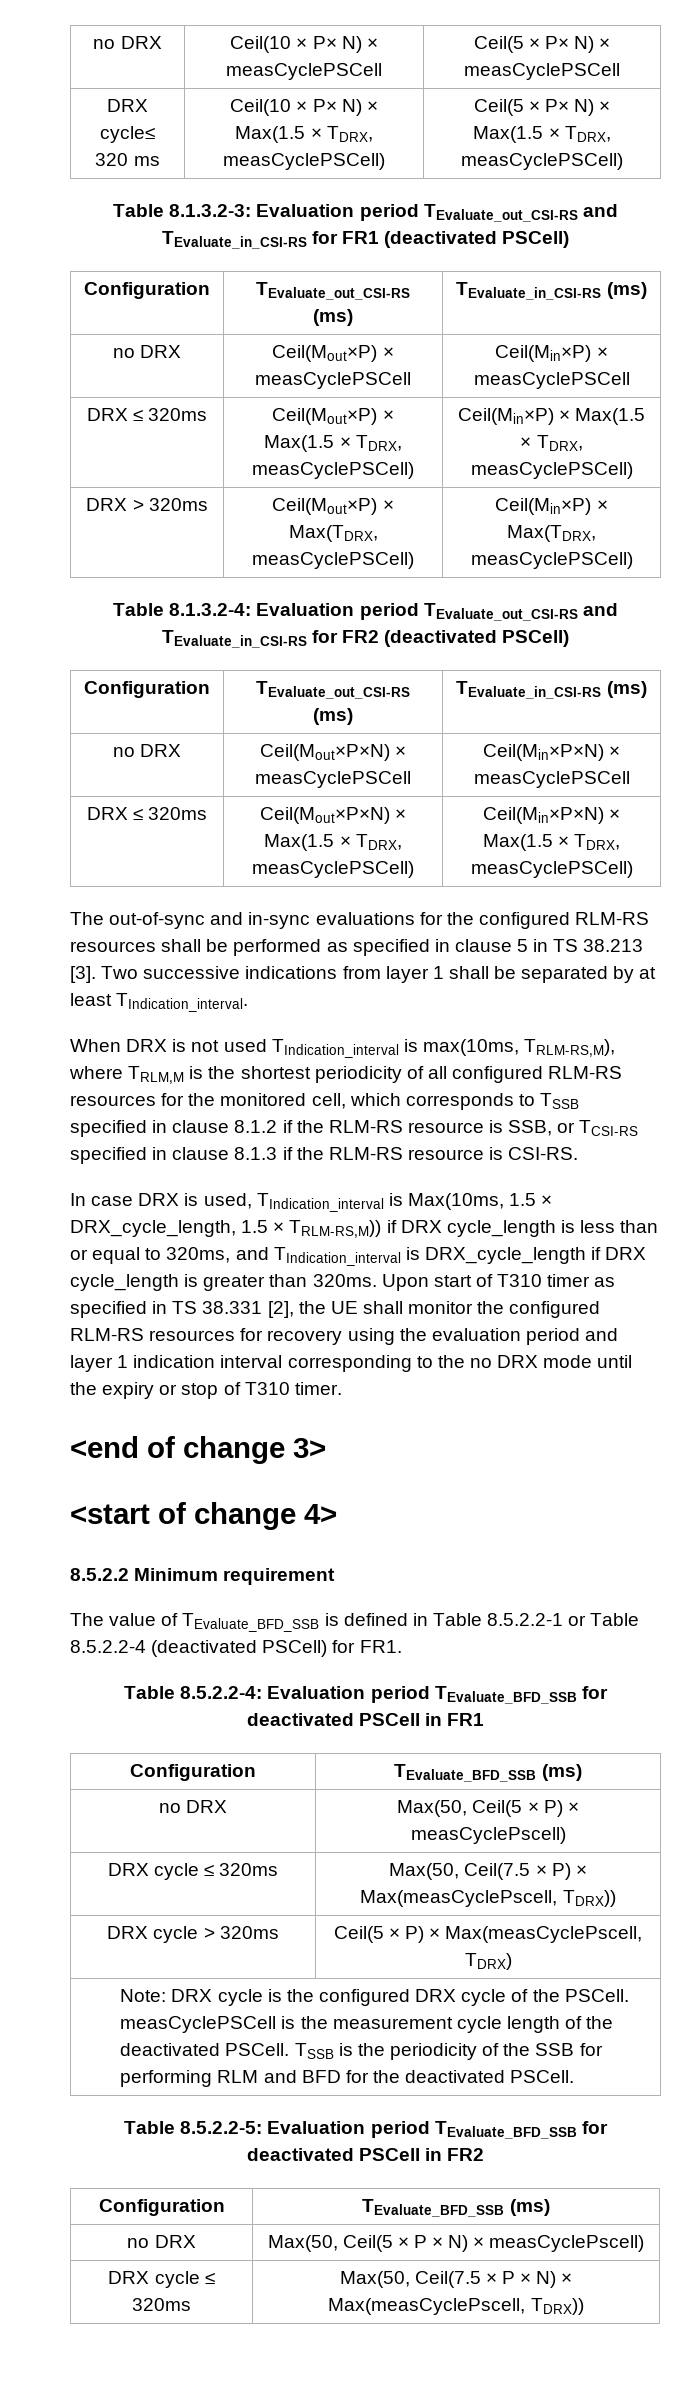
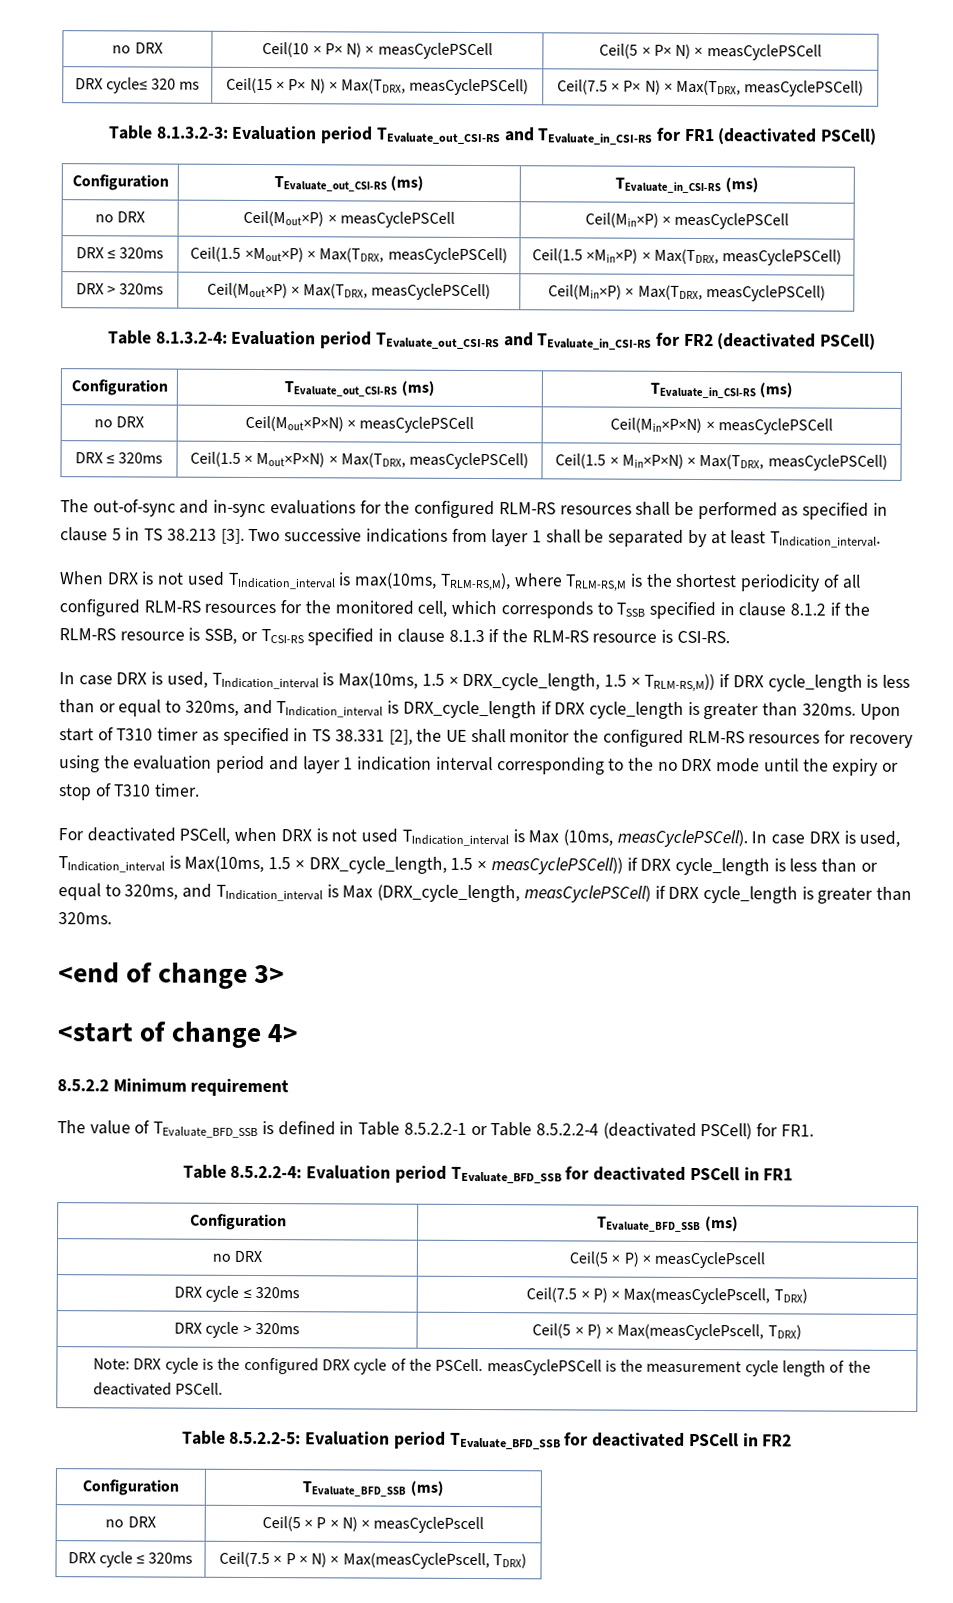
- DRX cycle≤ 320 ms | Ceil(10 × P× N) × Max(1.5 × TDRX, measCyclePSCell) | Ceil(5 × P× N) × Max(1.5 × TDRX, measCyclePSCell)
+ DRX cycle≤ 320 ms | Ceil(15 × P× N) × Max(TDRX, measCyclePSCell) | Ceil(7.5 × P× N) × Max(TDRX, measCyclePSCell)
- DRX ≤ 320ms | Ceil(Mout×P) × Max(1.5 × TDRX, measCyclePSCell) | Ceil(Min×P) × Max(1.5 × TDRX, measCyclePSCell)
+ DRX ≤ 320ms | Ceil(1.5 ×Mout×P) × Max(TDRX, measCyclePSCell) | Ceil(1.5 ×Min×P) × Max(TDRX, measCyclePSCell)
- DRX ≤ 320ms | Ceil(Mout×P×N) × Max(1.5 × TDRX, measCyclePSCell) | Ceil(Min×P×N) × Max(1.5 × TDRX, measCyclePSCell)
+ DRX ≤ 320ms | Ceil(1.5 × Mout×P×N) × Max(TDRX, measCyclePSCell) | Ceil(1.5 × Min×P×N) × Max(TDRX, measCyclePSCell)
- When DRX is not used TIndication_interval is max(10ms, TRLM-RS,M), where TRLM,M is the shortest periodicity of all configured RLM-RS resources for the monitored cell, which corresponds to TSSB specified in clause 8.1.2 if the RLM-RS resource is SSB, or TCSI-RS specified in clause 8.1.3 if the RLM-RS resource is CSI-RS.
+ When DRX is not used TIndication_interval is max(10ms, TRLM-RS,M), where TRLM-RS,M is the shortest periodicity of all configured RLM-RS resources for the monitored cell, which corresponds to TSSB specified in clause 8.1.2 if the RLM-RS resource is SSB, or TCSI-RS specified in clause 8.1.3 if the RLM-RS resource is CSI-RS.
+ For deactivated PSCell, when DRX is not used TIndication_interval is Max (10ms, measCyclePSCell). In case DRX is used, TIndication_interval is Max(10ms, 1.5 × DRX_cycle_length, 1.5 × measCyclePSCell)) if DRX cycle_length is less than or equal to 320ms, and TIndication_interval is Max (DRX_cycle_length, measCyclePSCell) if DRX cycle_length is greater than 320ms.
- no DRX | Max(50, Ceil(5 × P) × measCyclePscell)
- DRX cycle ≤ 320ms | Max(50, Ceil(7.5 × P) × Max(measCyclePscell, TDRX))
+ no DRX | Ceil(5 × P) × measCyclePscell
+ DRX cycle ≤ 320ms | Ceil(7.5 × P) × Max(measCyclePscell, TDRX)
- Note: DRX cycle is the configured DRX cycle of the PSCell. measCyclePSCell is the measurement cycle length of the deactivated PSCell. TSSB is the periodicity of the SSB for performing RLM and BFD for the deactivated PSCell.
+ Note: DRX cycle is the configured DRX cycle of the PSCell. measCyclePSCell is the measurement cycle length of the deactivated PSCell.
- no DRX | Max(50, Ceil(5 × P × N) × measCyclePscell)
- DRX cycle ≤ 320ms | Max(50, Ceil(7.5 × P × N) × Max(measCyclePscell, TDRX))
+ no DRX | Ceil(5 × P × N) × measCyclePscell
+ DRX cycle ≤ 320ms | Ceil(7.5 × P × N) × Max(measCyclePscell, TDRX)

